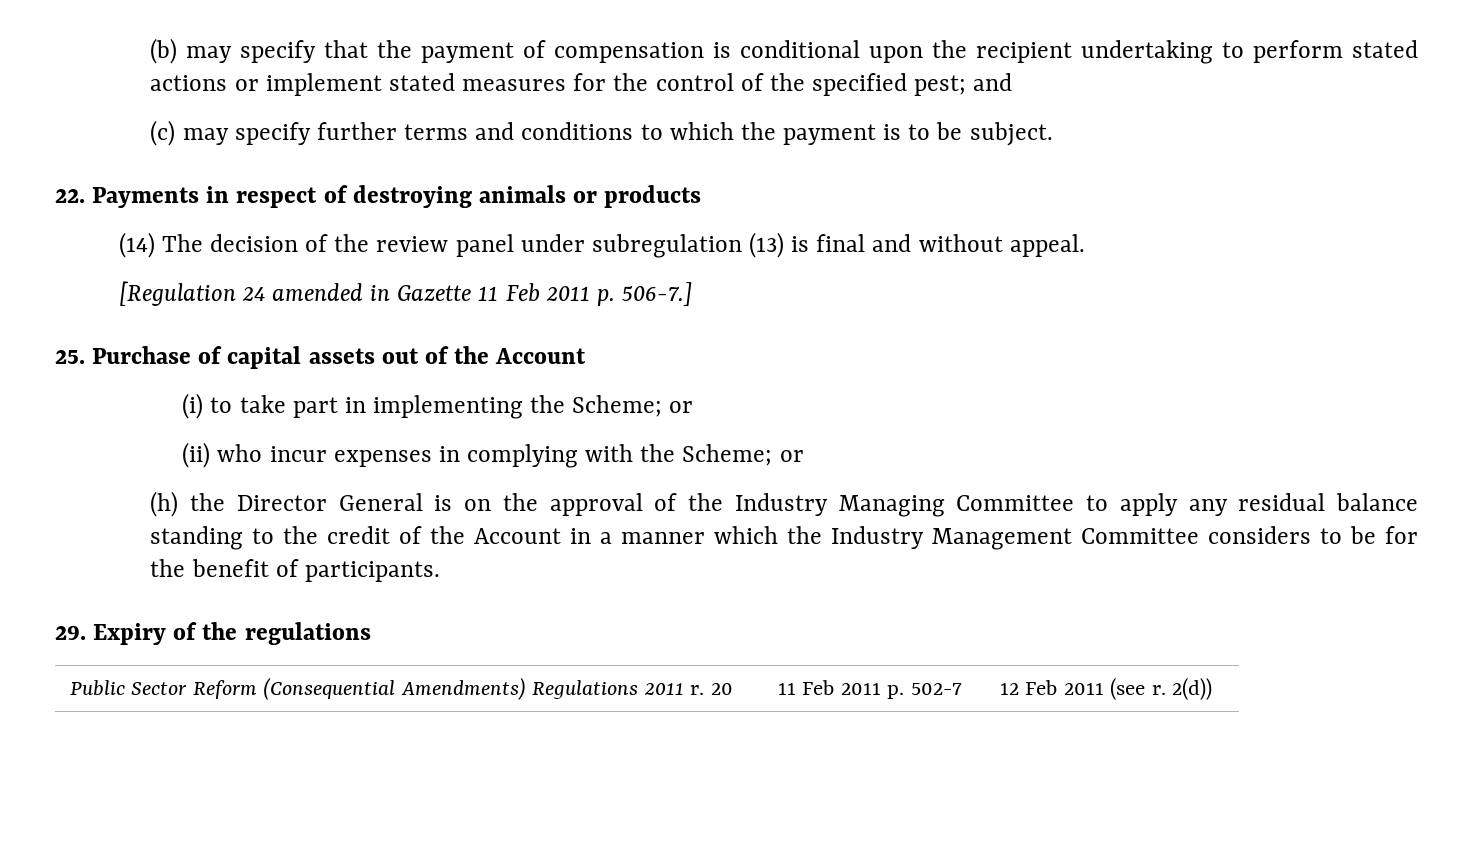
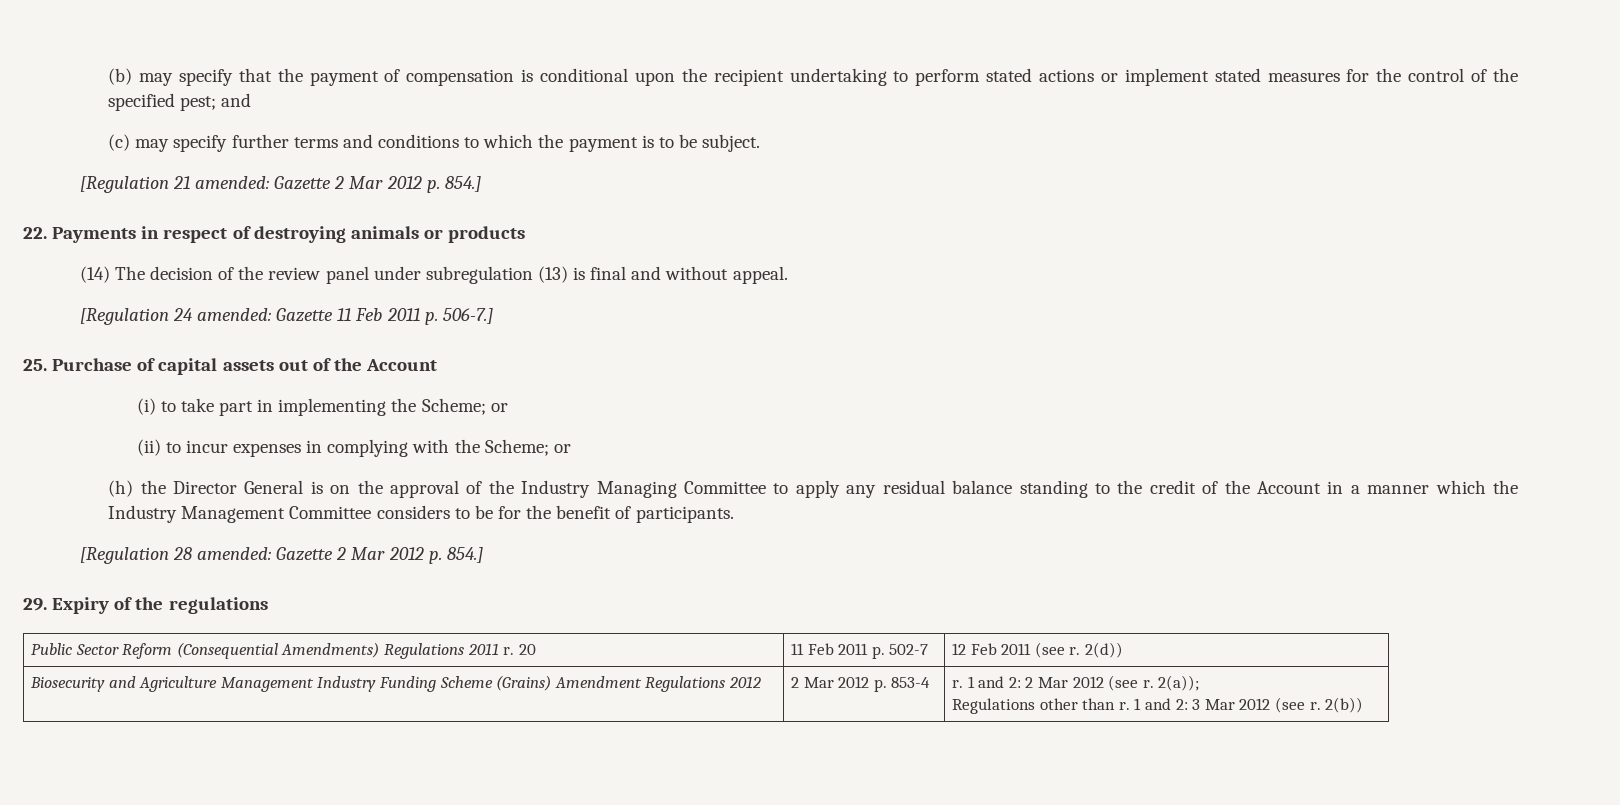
+ [Regulation 21 amended: Gazette 2 Mar 2012 p. 854.]
- [Regulation 24 amended in Gazette 11 Feb 2011 p. 506-7.]
+ [Regulation 24 amended: Gazette 11 Feb 2011 p. 506-7.]
- (ii) who incur expenses in complying with the Scheme; or
+ (ii) to incur expenses in complying with the Scheme; or
+ [Regulation 28 amended: Gazette 2 Mar 2012 p. 854.]
+ Biosecurity and Agriculture Management Industry Funding Scheme (Grains) Amendment Regulations 2012 | 2 Mar 2012 p. 853-4 | r. 1 and 2: 2 Mar 2012 (see r. 2(a));
+ Regulations other than r. 1 and 2: 3 Mar 2012 (see r. 2(b))

